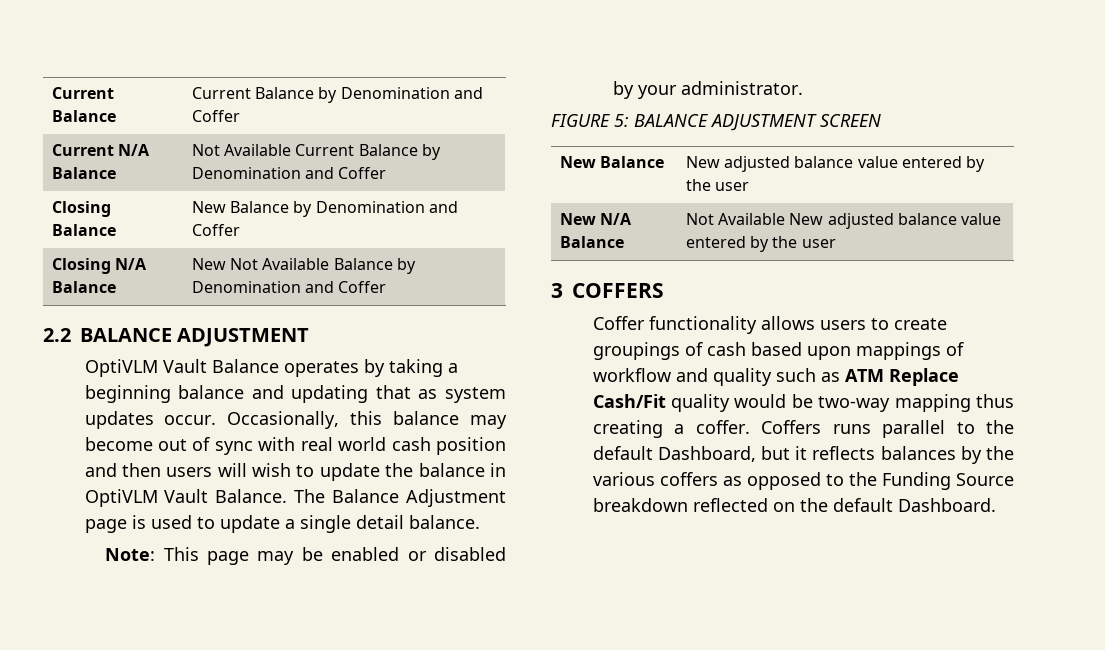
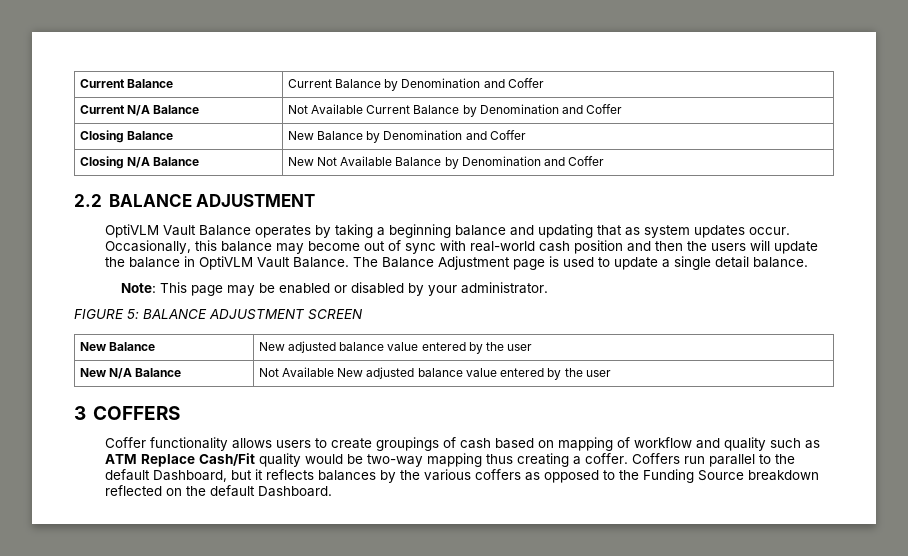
- Occasionally, this balance may become out of sync with real world cash position and then users will wish to update the balance in OptiVLM Vault Balance.
+ Occasionally, this balance may become out of sync with real-world cash position and then the users will update the balance in OptiVLM Vault Balance.
- Coffer functionality allows users to create groupings of cash based upon mappings of workflow and quality such as ATM Replace Cash/Fit quality would be two-way mapping thus creating a coffer.
+ Coffer functionality allows users to create groupings of cash based on mapping of workflow and quality such as ATM Replace Cash/Fit quality would be two-way mapping thus creating a coffer.
- Coffers runs parallel to the default Dashboard, but it reflects balances by the various coffers as opposed to the Funding Source breakdown reflected on the default Dashboard.
+ Coffers run parallel to the default Dashboard, but it reflects balances by the various coffers as opposed to the Funding Source breakdown reflected on the default Dashboard.

